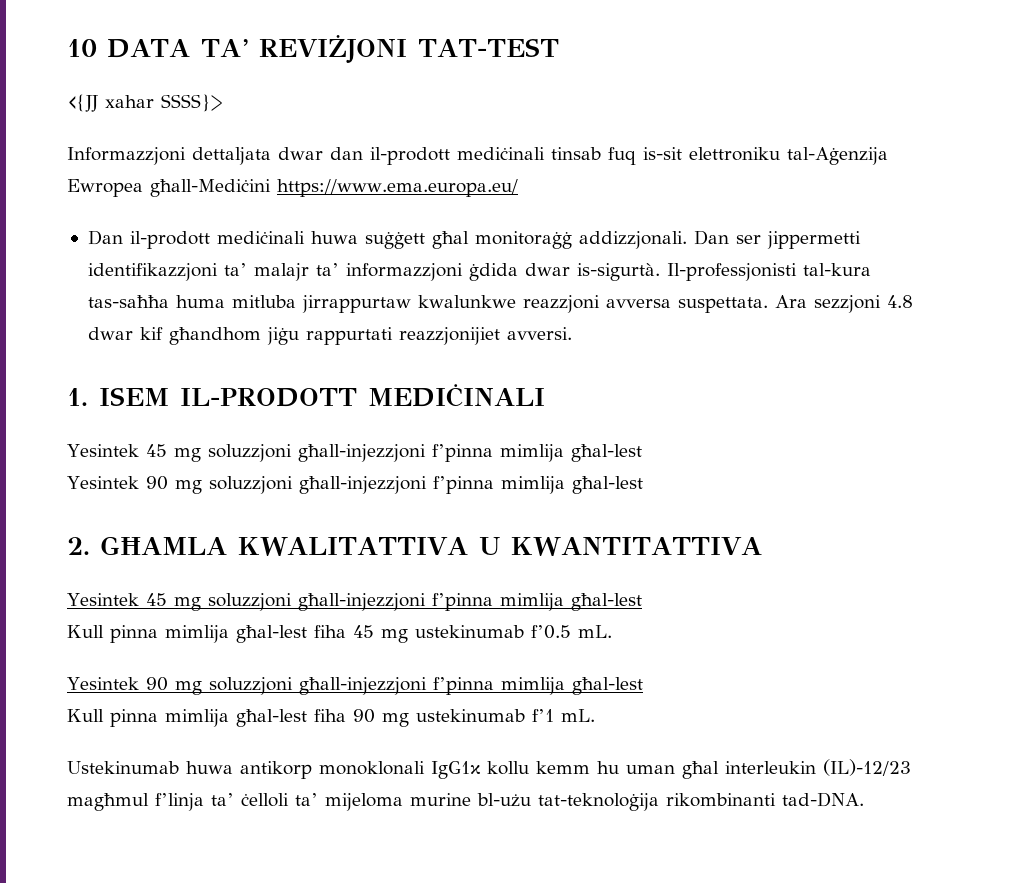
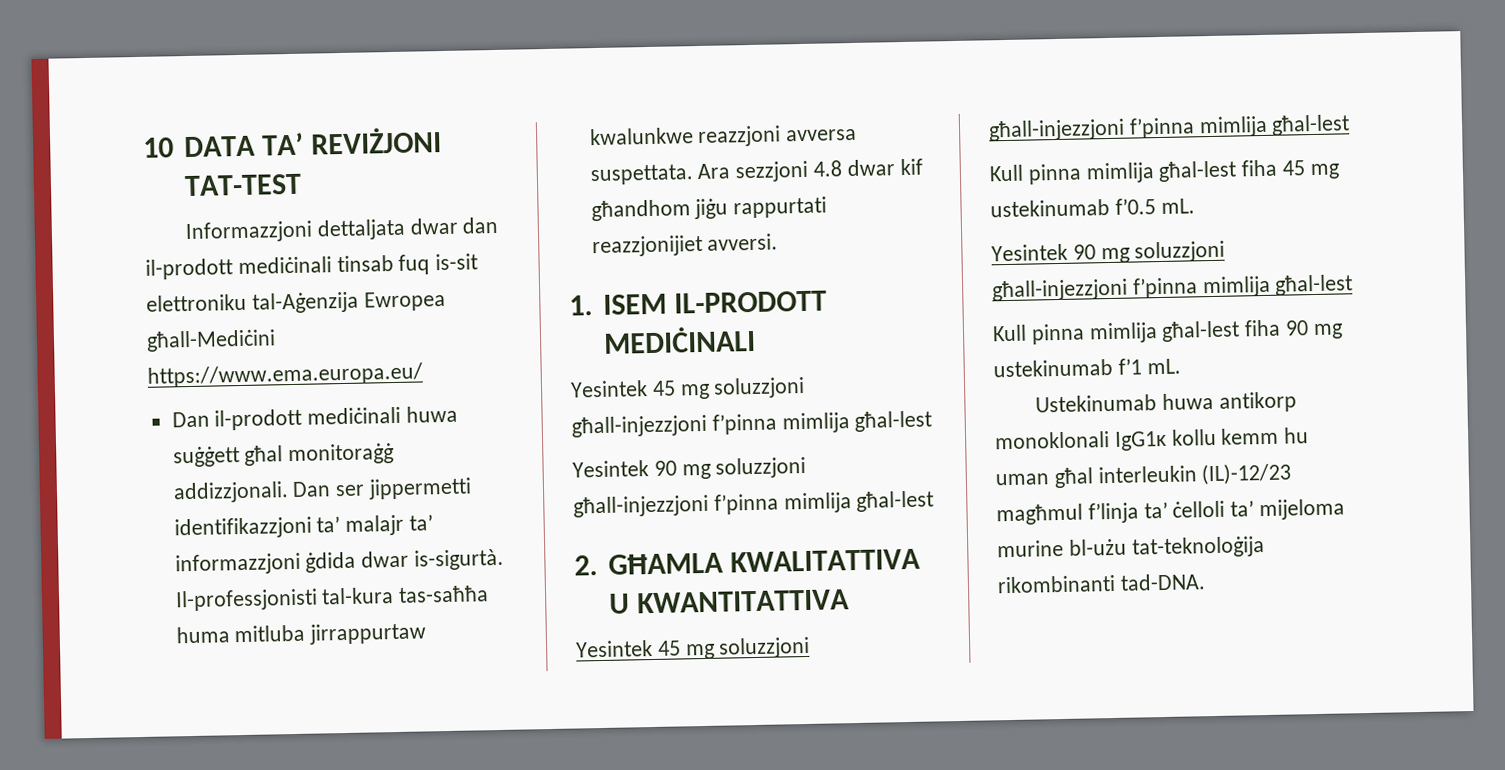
- <{JJ xahar SSSS}>

